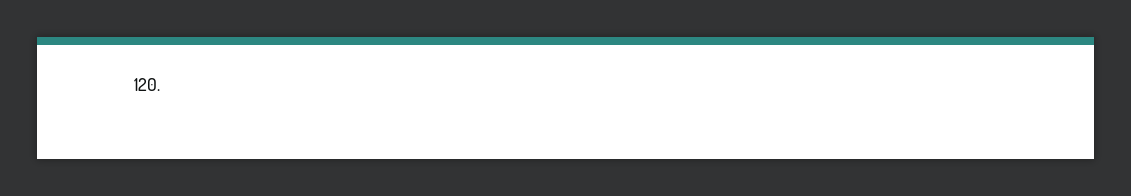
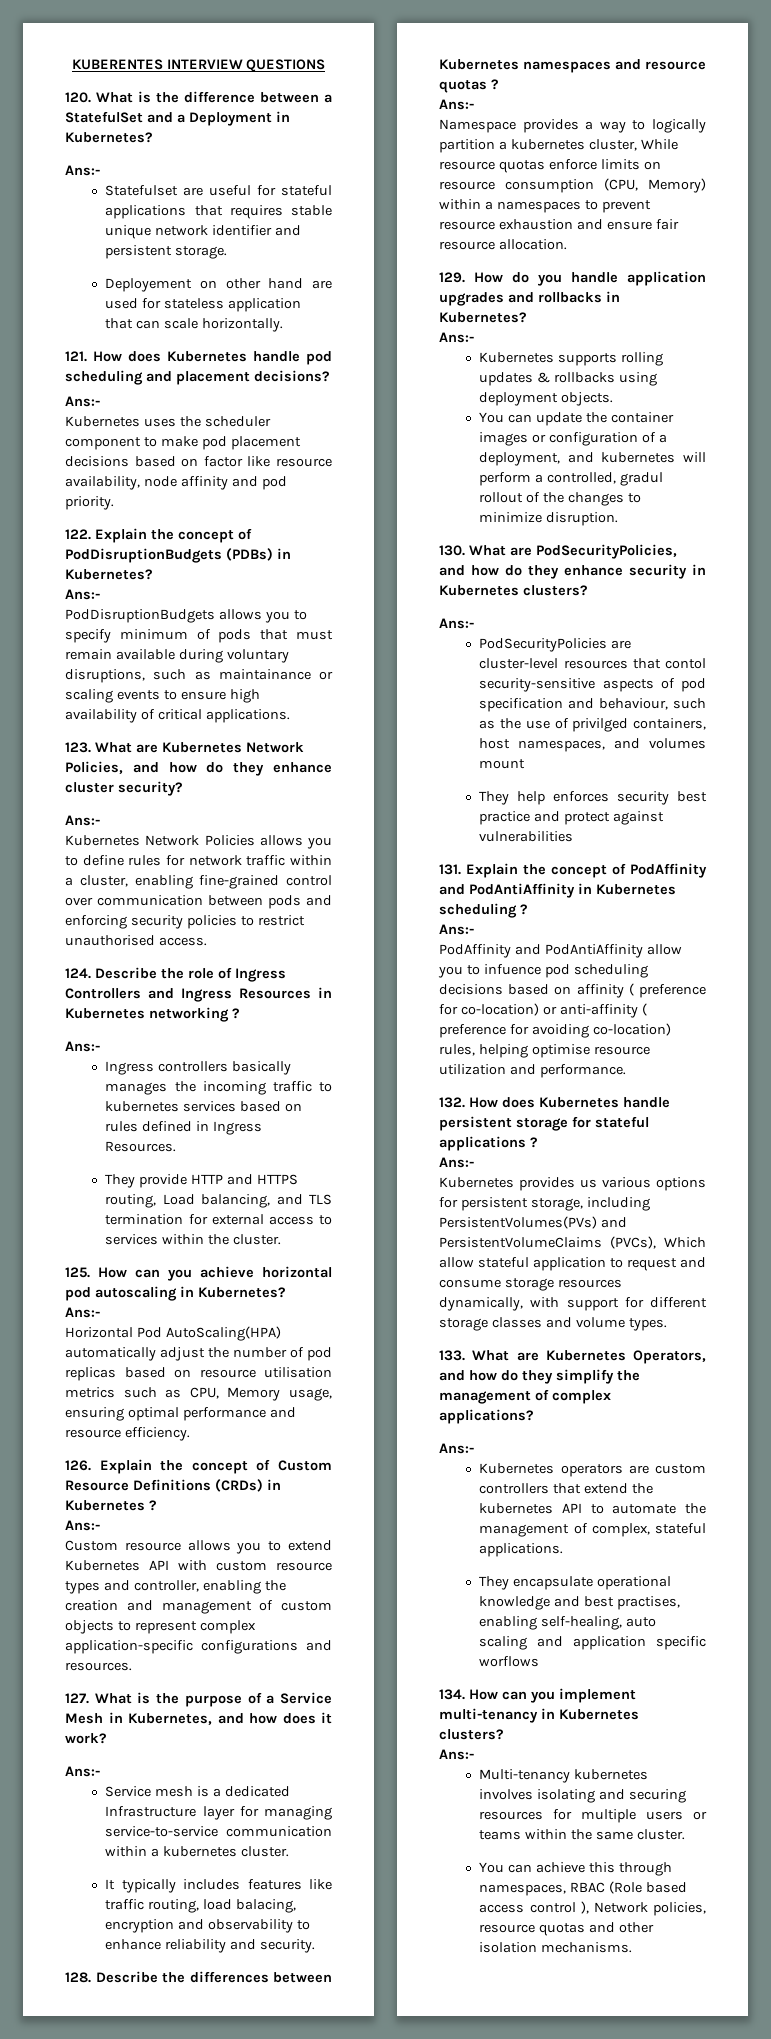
- 120.
+ KUBERENTES INTERVIEW QUESTIONS
+ 120. What is the difference between a StatefulSet and a Deployment in Kubernetes?
+ Ans:-
+ Statefulset are useful for stateful applications that requires stable unique network identifier and persistent storage.
+ Deployement on other hand are used for stateless application that can scale horizontally.
+ 121. How does Kubernetes handle pod scheduling and placement decisions?
+ Ans:-
+ Kubernetes uses the scheduler component to make pod placement decisions based on factor like resource availability, node affinity and pod priority.
+ 122. Explain the concept of PodDisruptionBudgets (PDBs) in Kubernetes?
+ Ans:-
+ PodDisruptionBudgets allows you to specify minimum of pods that must remain available during voluntary disruptions, such as maintainance or scaling events to ensure high availability of critical applications.
+ 123. What are Kubernetes Network Policies, and how do they enhance cluster security?
+ Ans:-
+ Kubernetes Network Policies allows you to define rules for network traffic within a cluster, enabling fine-grained control over communication between pods and enforcing security policies to restrict unauthorised access.
+ 124. Describe the role of Ingress Controllers and Ingress Resources in Kubernetes networking ?
+ Ans:-
+ Ingress controllers basically manages the incoming traffic to kubernetes services based on rules defined in Ingress Resources.
+ They provide HTTP and HTTPS routing, Load balancing, and TLS termination for external access to services within the cluster.
+ 125. How can you achieve horizontal pod autoscaling in Kubernetes?
+ Ans:-
+ Horizontal Pod AutoScaling(HPA) automatically adjust the number of pod replicas based on resource utilisation metrics such as CPU, Memory usage, ensuring optimal performance and resource efficiency.
+ 126. Explain the concept of Custom Resource Definitions (CRDs) in Kubernetes ?
+ Ans:-
+ Custom resource allows you to extend Kubernetes API with custom resource types and controller, enabling the creation and management of custom objects to represent complex application-specific configurations and resources.
+ 127. What is the purpose of a Service Mesh in Kubernetes, and how does it work?
+ Ans:-
+ Service mesh is a dedicated Infrastructure layer for managing service-to-service communication within a kubernetes cluster.
+ It typically includes features like traffic routing, load balacing, encryption and observability to enhance reliability and security.
+ 128. Describe the differences between Kubernetes namespaces and resource quotas ?
+ Ans:-
+ Namespace provides a way to logically partition a kubernetes cluster, While resource quotas enforce limits on resource consumption (CPU, Memory) within a namespaces to prevent resource exhaustion and ensure fair resource allocation.
+ 129. How do you handle application upgrades and rollbacks in Kubernetes?
+ Ans:-
+ Kubernetes supports rolling updates & rollbacks using deployment objects.
+ You can update the container images or configuration of a deployment, and kubernetes will perform a controlled, gradul rollout of the changes to minimize disruption.
+ 130. What are PodSecurityPolicies, and how do they enhance security in Kubernetes clusters?
+ Ans:-
+ PodSecurityPolicies are cluster-level resources that contol security-sensitive aspects of pod specification and behaviour, such as the use of privilged containers, host namespaces, and volumes mount
+ They help enforces security best practice and protect against vulnerabilities
+ 131. Explain the concept of PodAffinity and PodAntiAffinity in Kubernetes scheduling ?
+ Ans:-
+ PodAffinity and PodAntiAffinity allow you to infuence pod scheduling decisions based on affinity ( preference for co-location) or anti-affinity ( preference for avoiding co-location) rules, helping optimise resource utilization and performance.
+ 132. How does Kubernetes handle persistent storage for stateful applications ?
+ Ans:-
+ Kubernetes provides us various options for persistent storage, including PersistentVolumes(PVs) and PersistentVolumeClaims (PVCs), Which allow stateful application to request and consume storage resources dynamically, with support for different storage classes and volume types.
+ 133. What are Kubernetes Operators, and how do they simplify the management of complex applications?
+ Ans:-
+ Kubernetes operators are custom controllers that extend the kubernetes API to automate the management of complex, stateful applications.
+ They encapsulate operational knowledge and best practises, enabling self-healing, auto scaling and application specific worflows
+ 134. How can you implement multi-tenancy in Kubernetes clusters?
+ Ans:-
+ Multi-tenancy kubernetes involves isolating and securing resources for multiple users or teams within the same cluster.
+ You can achieve this through namespaces, RBAC (Role based access control ), Network policies, resource quotas and other isolation mechanisms.

